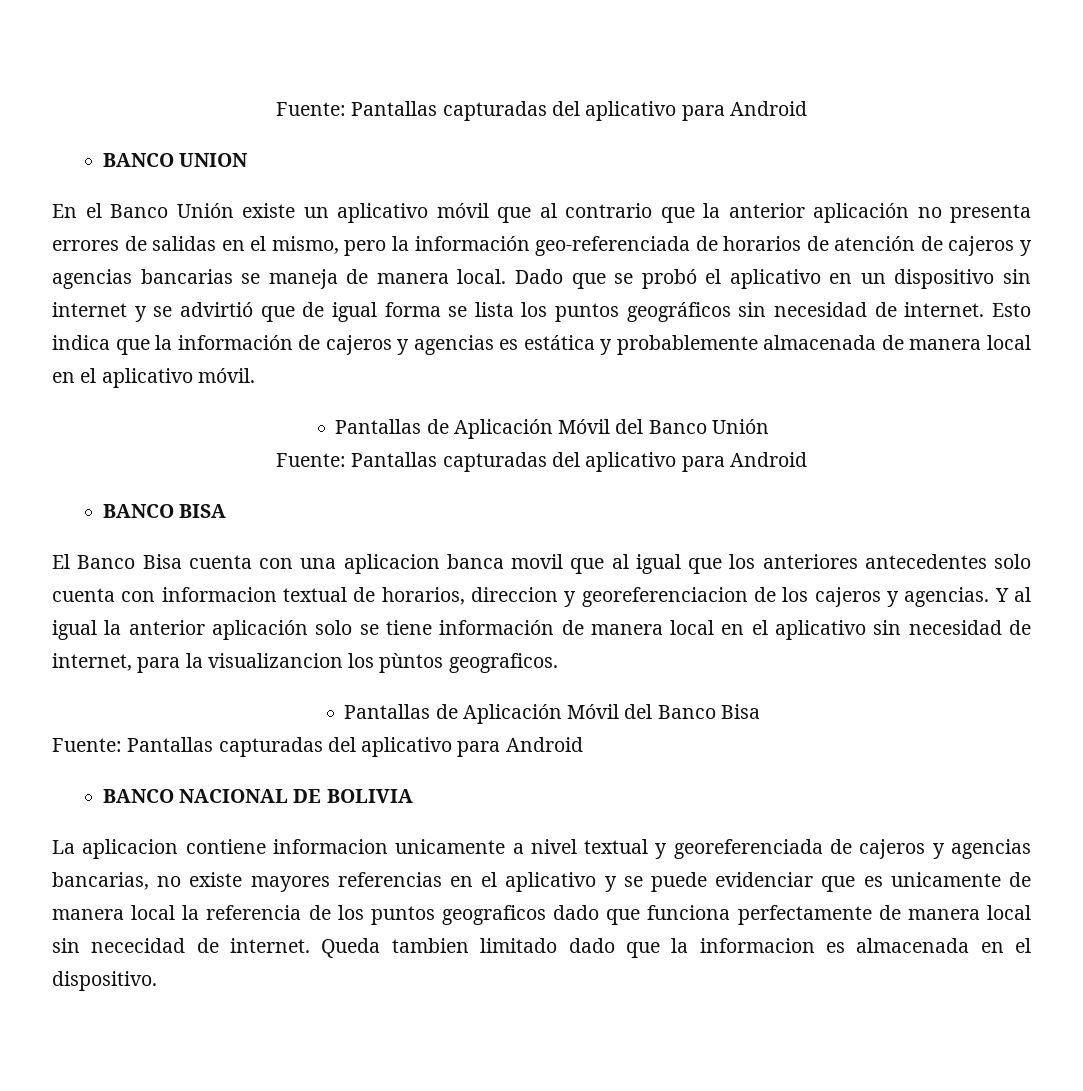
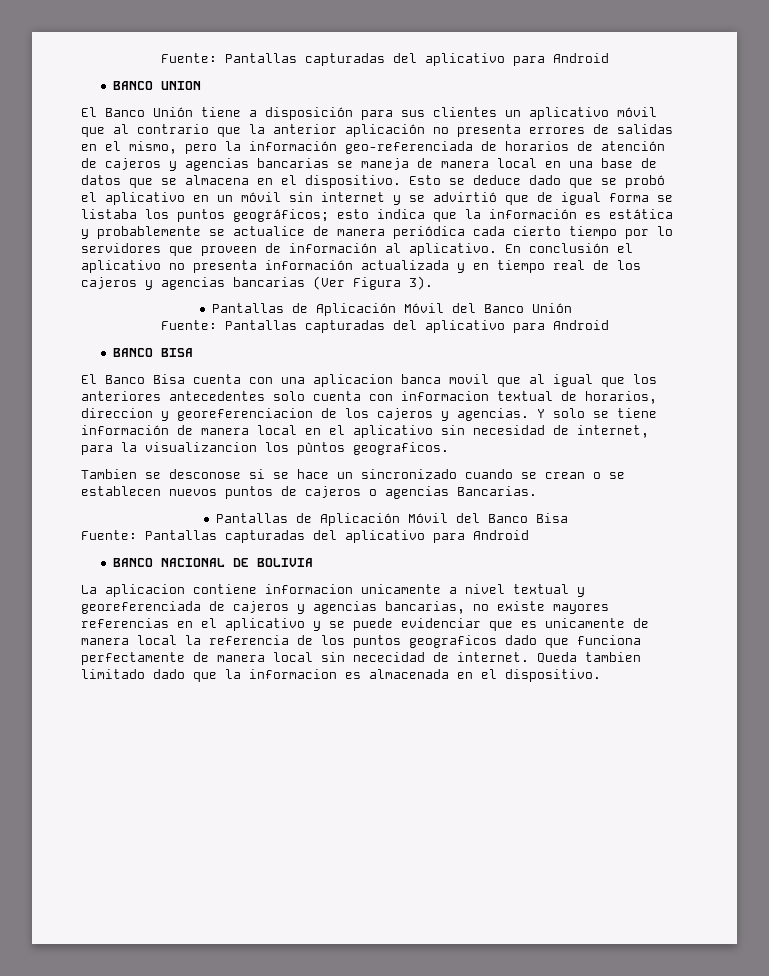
- En el Banco Unión existe un aplicativo móvil que al contrario que la anterior aplicación no presenta errores de salidas en el mismo, pero la información geo-referenciada de horarios de atención de cajeros y agencias bancarias se maneja de manera local. Dado que se probó el aplicativo en un dispositivo sin internet y se advirtió que de igual forma se lista los puntos geográficos sin necesidad de internet. Esto indica que la información de cajeros y agencias es estática y probablemente almacenada de manera local en el aplicativo móvil.
+ El Banco Unión tiene a disposición para sus clientes un aplicativo móvil que al contrario que la anterior aplicación no presenta errores de salidas en el mismo, pero la información geo-referenciada de horarios de atención de cajeros y agencias bancarias se maneja de manera local en una base de datos que se almacena en el dispositivo. Esto se deduce dado que se probó el aplicativo en un móvil sin internet y se advirtió que de igual forma se listaba los puntos geográficos; esto indica que la información es estática y probablemente se actualice de manera periódica cada cierto tiempo por lo servidores que proveen de información al aplicativo. En conclusión el aplicativo no presenta información actualizada y en tiempo real de los cajeros y agencias bancarias (Ver Figura 3).
- Y al igual la anterior aplicación solo se tiene información de manera local en el aplicativo sin necesidad de internet, para la visualizancion los pùntos geograficos.
+ Y solo se tiene información de manera local en el aplicativo sin necesidad de internet, para la visualizancion los pùntos geograficos.
+ Tambien se desconose si se hace un sincronizado cuando se crean o se establecen nuevos puntos de cajeros o agencias Bancarias.

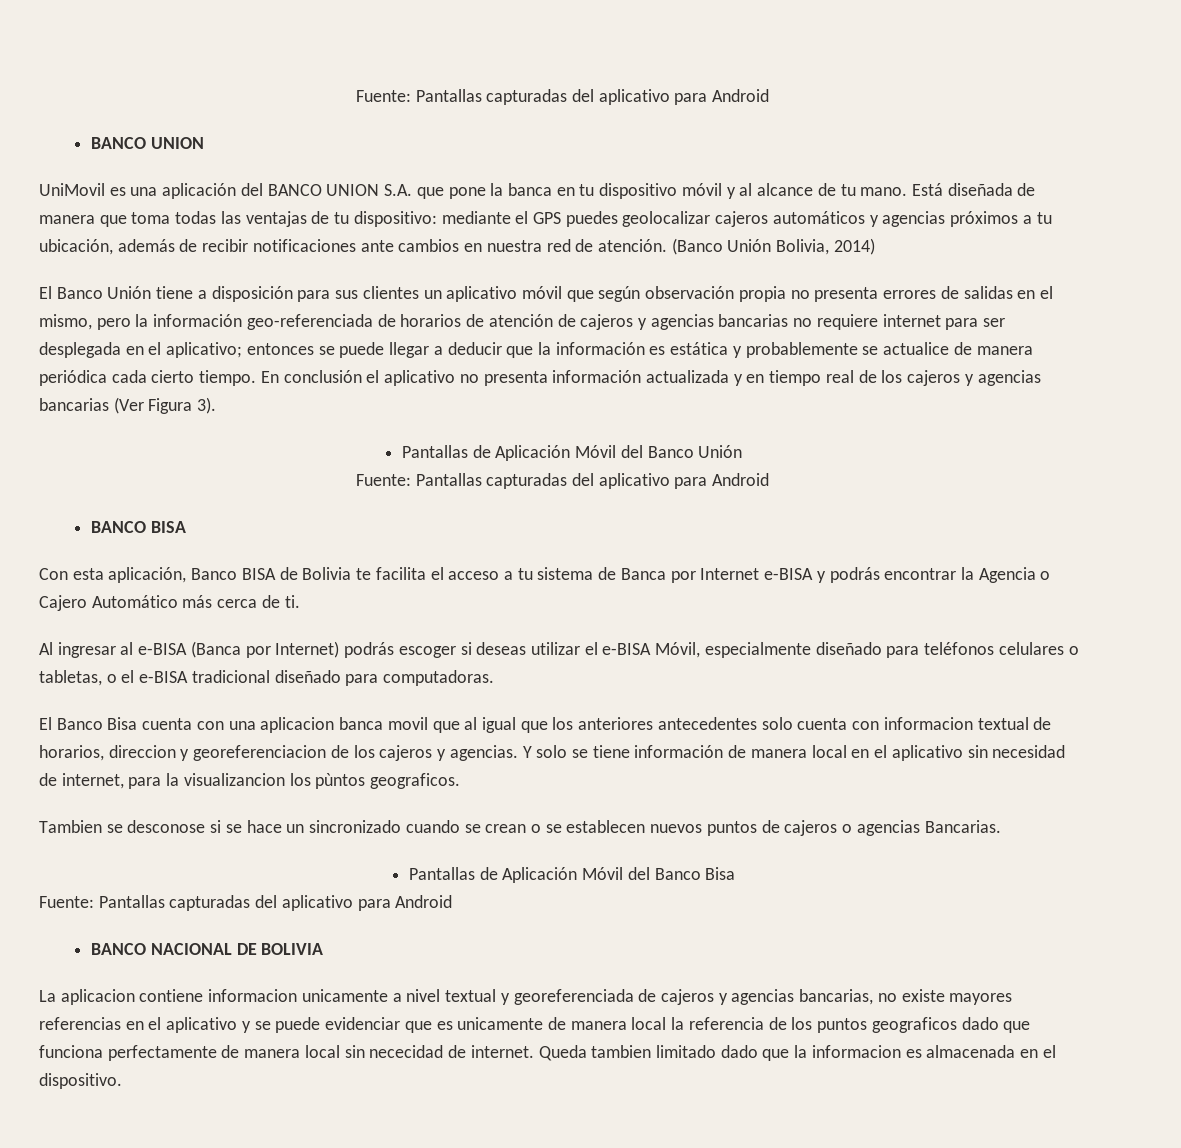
+ UniMovil es una aplicación del BANCO UNION S.A. que pone la banca en tu dispositivo móvil y al alcance de tu mano. Está diseñada de manera que toma todas las ventajas de tu dispositivo: mediante el GPS puedes geolocalizar cajeros automáticos y agencias próximos a tu ubicación, además de recibir notificaciones ante cambios en nuestra red de atención. (Banco Unión Bolivia, 2014)
- El Banco Unión tiene a disposición para sus clientes un aplicativo móvil que al contrario que la anterior aplicación no presenta errores de salidas en el mismo, pero la información geo-referenciada de horarios de atención de cajeros y agencias bancarias se maneja de manera local en una base de datos que se almacena en el dispositivo. Esto se deduce dado que se probó el aplicativo en un móvil sin internet y se advirtió que de igual forma se listaba los puntos geográficos; esto indica que la información es estática y probablemente se actualice de manera periódica cada cierto tiempo por lo servidores que proveen de información al aplicativo.
+ El Banco Unión tiene a disposición para sus clientes un aplicativo móvil que según observación propia no presenta errores de salidas en el mismo, pero la información geo-referenciada de horarios de atención de cajeros y agencias bancarias no requiere internet para ser desplegada en el aplicativo; entonces se puede llegar a deducir que la información es estática y probablemente se actualice de manera periódica cada cierto tiempo.
+ Con esta aplicación, Banco BISA de Bolivia te facilita el acceso a tu sistema de Banca por Internet e-BISA y podrás encontrar la Agencia o Cajero Automático más cerca de ti.
+ Al ingresar al e-BISA (Banca por Internet) podrás escoger si deseas utilizar el e-BISA Móvil, especialmente diseñado para teléfonos celulares o tabletas, o el e-BISA tradicional diseñado para computadoras.

